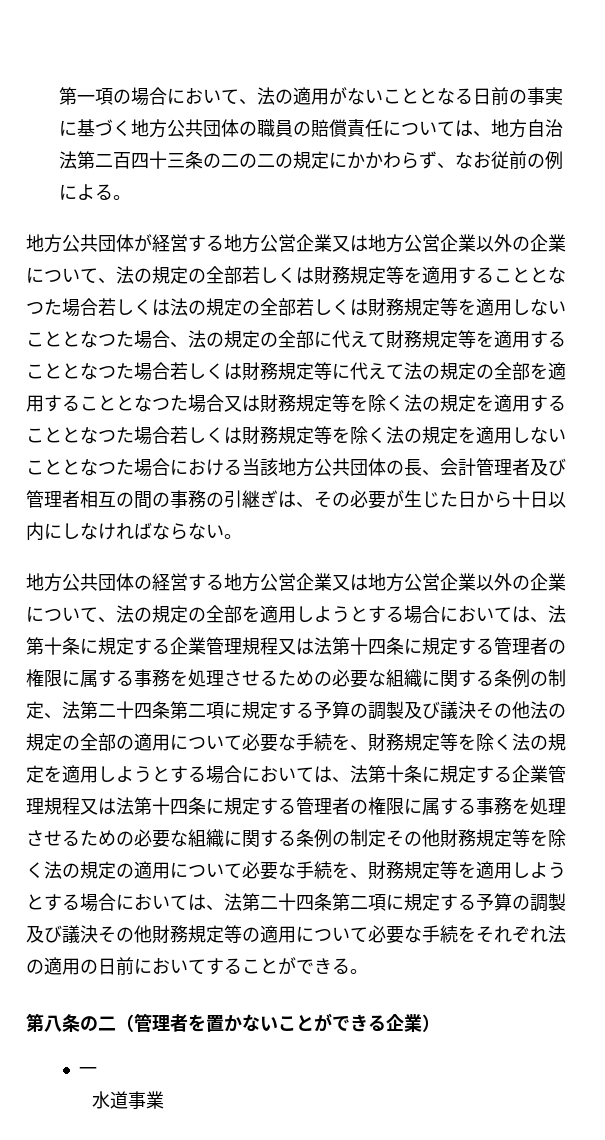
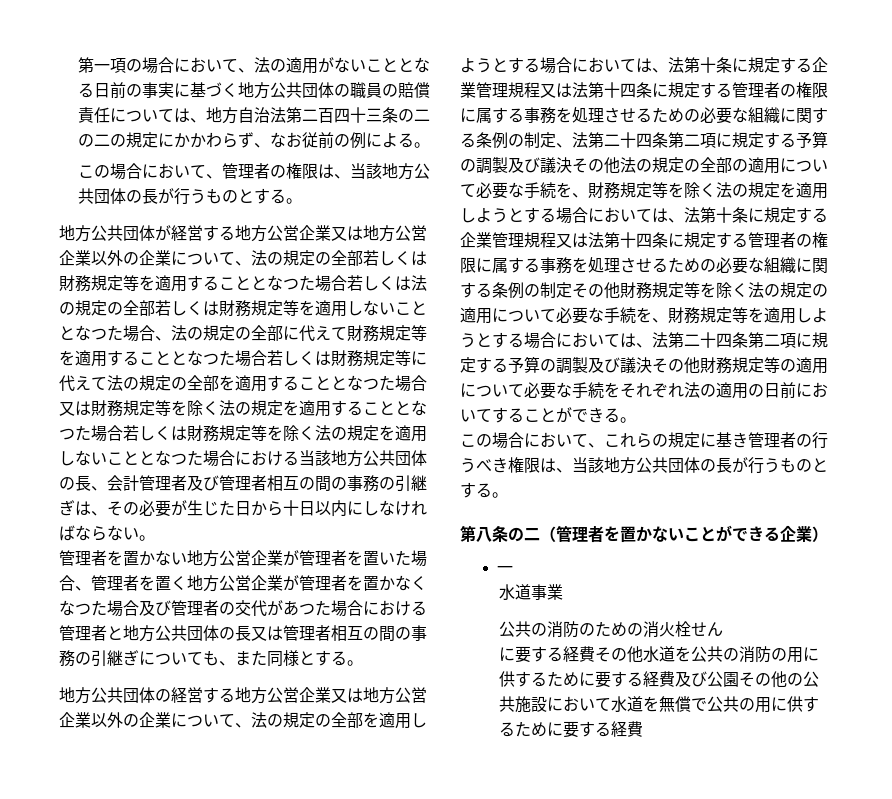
+ この場合において、管理者の権限は、当該地方公共団体の長が行うものとする。
+ 管理者を置かない地方公営企業が管理者を置いた場合、管理者を置く地方公営企業が管理者を置かなくなつた場合及び管理者の交代があつた場合における管理者と地方公共団体の長又は管理者相互の間の事務の引継ぎについても、また同様とする。
+ この場合において、これらの規定に基き管理者の行うべき権限は、当該地方公共団体の長が行うものとする。
+ 公共の消防のための消火栓せん
+ に要する経費その他水道を公共の消防の用に供するために要する経費及び公園その他の公共施設において水道を無償で公共の用に供するために要する経費

